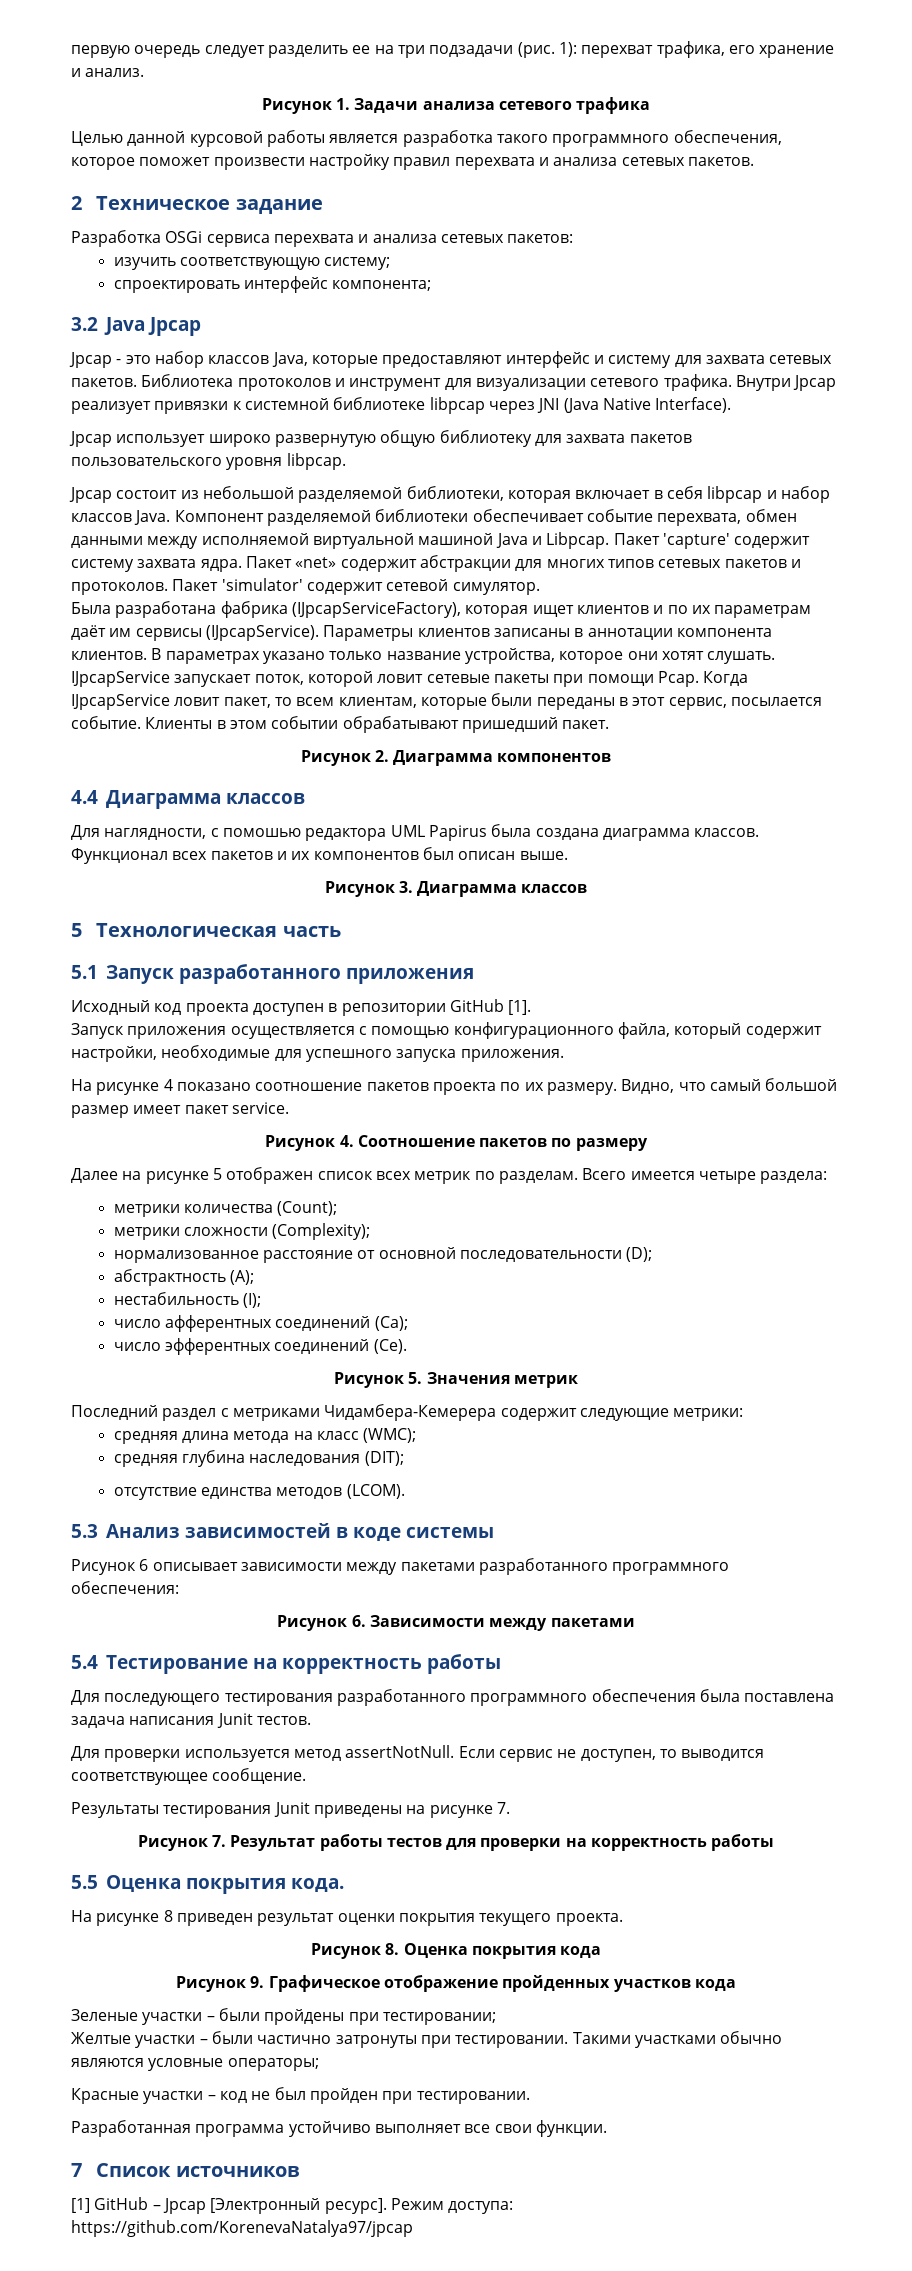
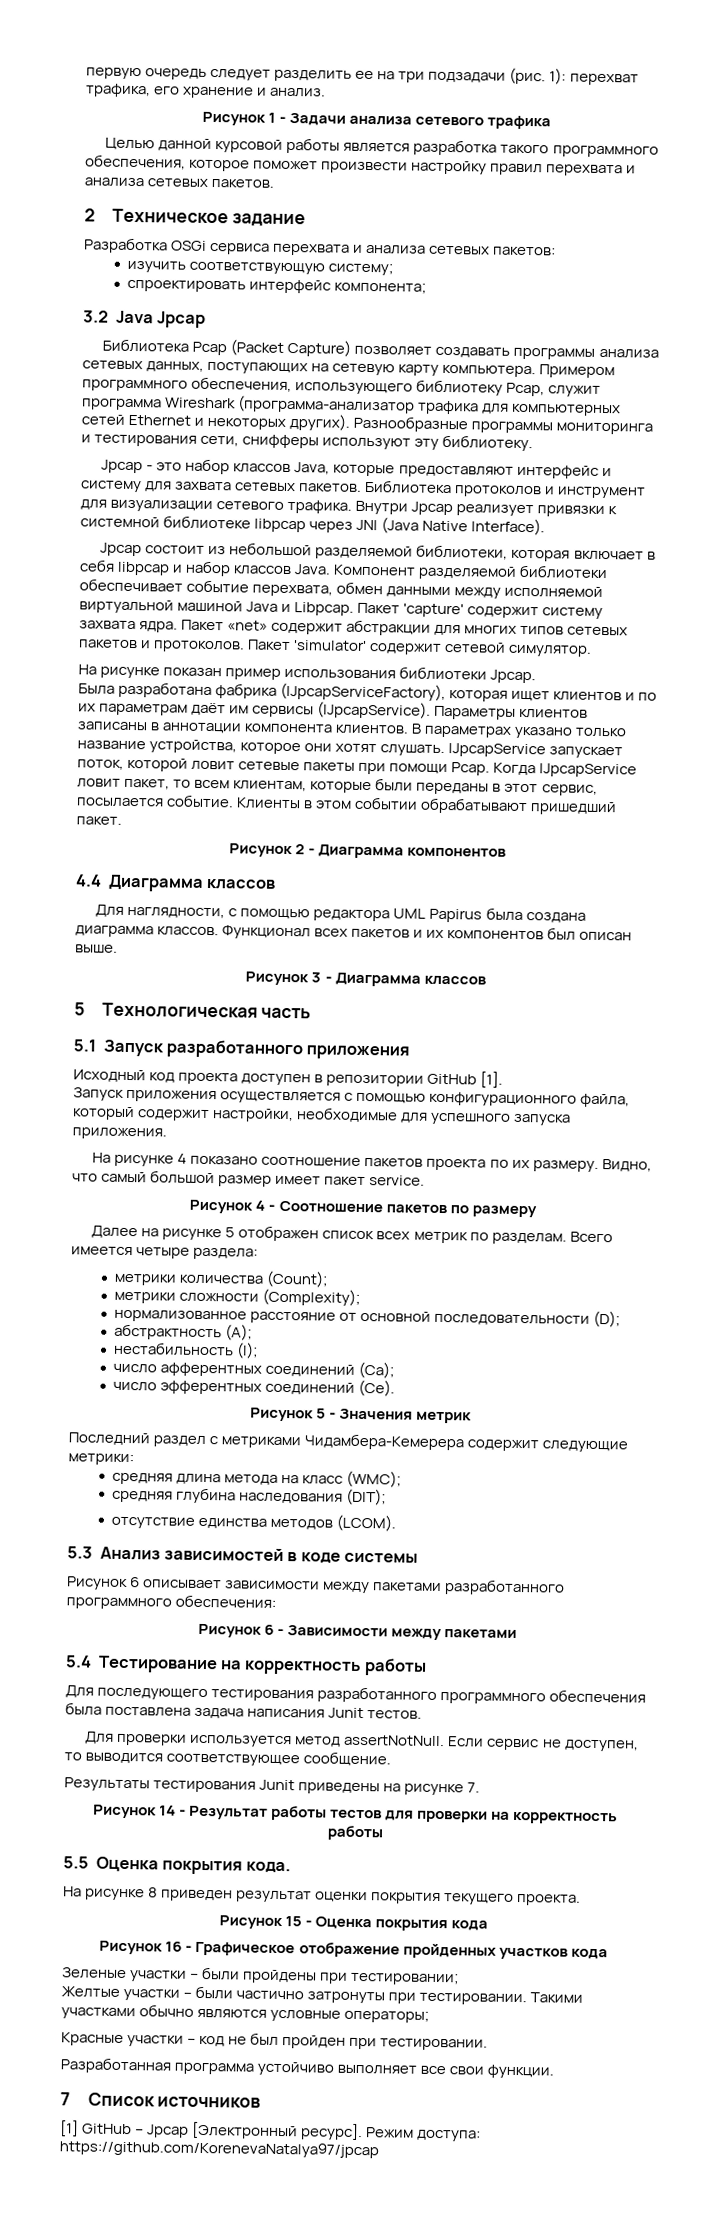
- Рисунок 1. Задачи анализа сетевого трафика
+ Рисунок 1 - Задачи анализа сетевого трафика
+ Библиотека Pcap (Packet Capture) позволяет создавать программы анализа сетевых данных, поступающих на сетевую карту компьютера. Примером программного обеспечения, использующего библиотеку Pcap, служит программа Wireshark (программа-анализатор трафика для компьютерных сетей Ethernet и некоторых других). Разнообразные программы мониторинга и тестирования сети, снифферы используют эту библиотеку.
- Jpcap использует широко развернутую общую библиотеку для захвата пакетов пользовательского уровня libpcap.
+ На рисунке показан пример использования библиотеки Jpcap.
- Рисунок 2. Диаграмма компонентов
+ Рисунок 2 - Диаграмма компонентов
- Для наглядности, с помошью редактора UML Papirus была создана диаграмма классов.
+ Для наглядности, с помощью редактора UML Papirus была создана диаграмма классов.
- Рисунок 3. Диаграмма классов
+ Рисунок 3 - Диаграмма классов
- Рисунок 4. Соотношение пакетов по размеру
+ Рисунок 4 - Соотношение пакетов по размеру
- Рисунок 5. Значения метрик
+ Рисунок 5 - Значения метрик
- Рисунок 6. Зависимости между пакетами
+ Рисунок 6 - Зависимости между пакетами
- Рисунок 7. Результат работы тестов для проверки на корректность работы
+ Рисунок 14 - Результат работы тестов для проверки на корректность работы
- Рисунок 8. Оценка покрытия кода
+ Рисунок 15 - Оценка покрытия кода
- Рисунок 9. Графическое отображение пройденных участков кода
+ Рисунок 16 - Графическое отображение пройденных участков кода

